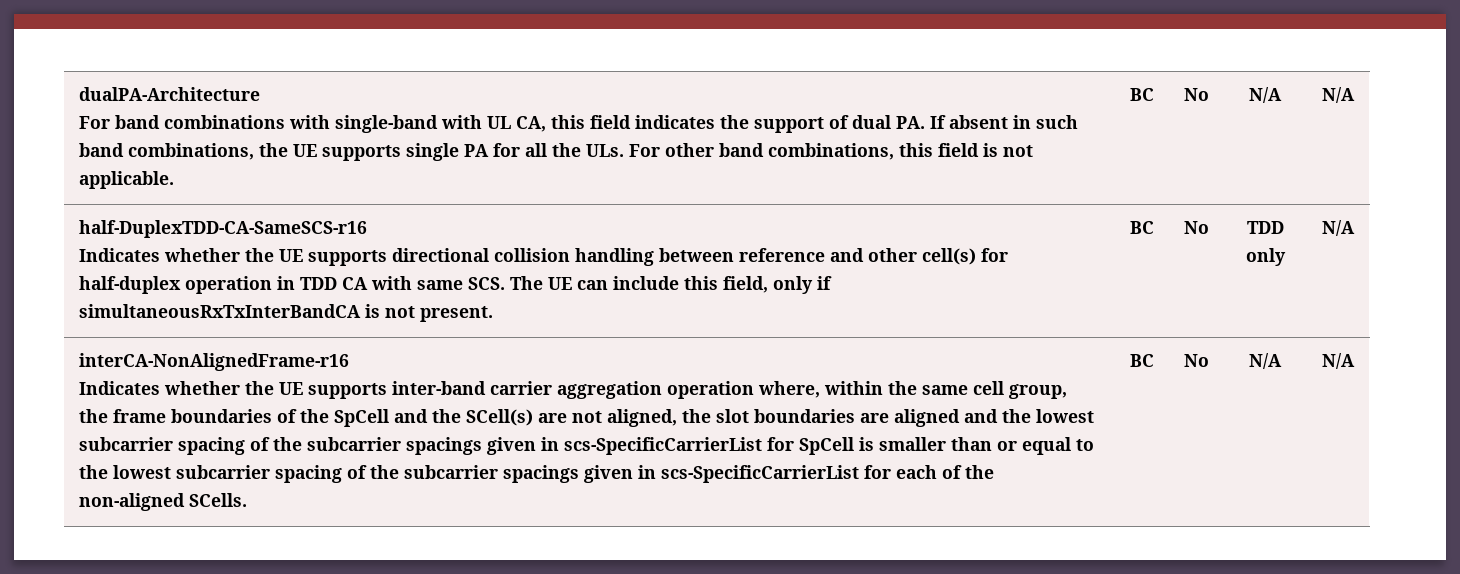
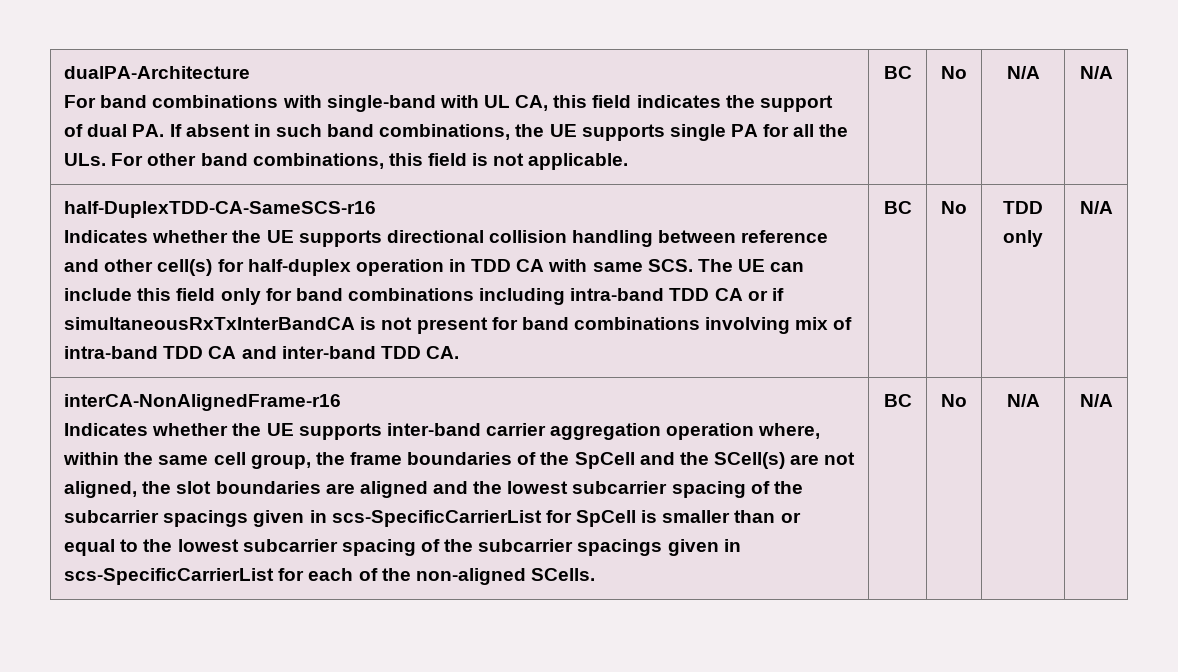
- Indicates whether the UE supports directional collision handling between reference and other cell(s) for half-duplex operation in TDD CA with same SCS. The UE can include this field, only if simultaneousRxTxInterBandCA is not present.
+ Indicates whether the UE supports directional collision handling between reference and other cell(s) for half-duplex operation in TDD CA with same SCS. The UE can include this field only for band combinations including intra-band TDD CA or if simultaneousRxTxInterBandCA is not present for band combinations involving mix of intra-band TDD CA and inter-band TDD CA.

